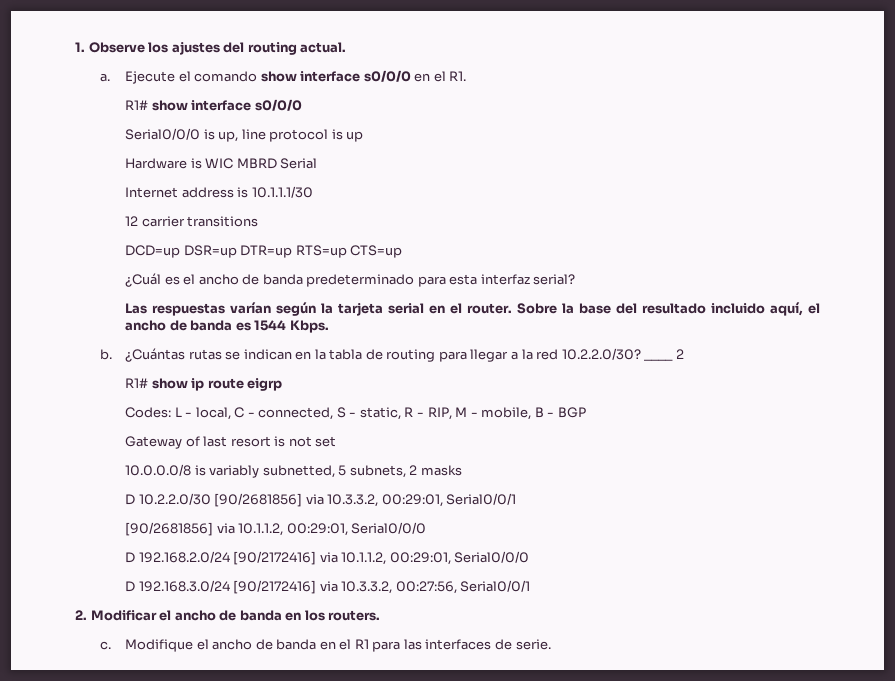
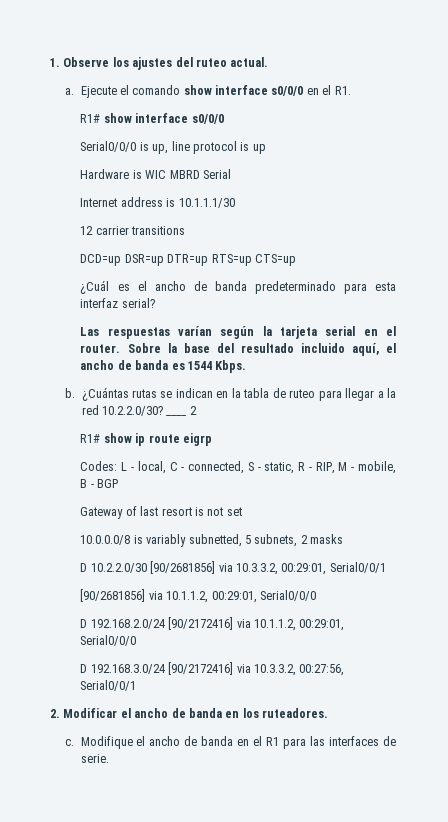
- 1. Observe los ajustes del routing actual.
+ 1. Observe los ajustes del ruteo actual.
- ¿Cuántas rutas se indican en la tabla de routing para llegar a la red 10.2.2.0/30?
+ ¿Cuántas rutas se indican en la tabla de ruteo para llegar a la red 10.2.2.0/30?
- 2. Modificar el ancho de banda en los routers.
+ 2. Modificar el ancho de banda en los ruteadores.

